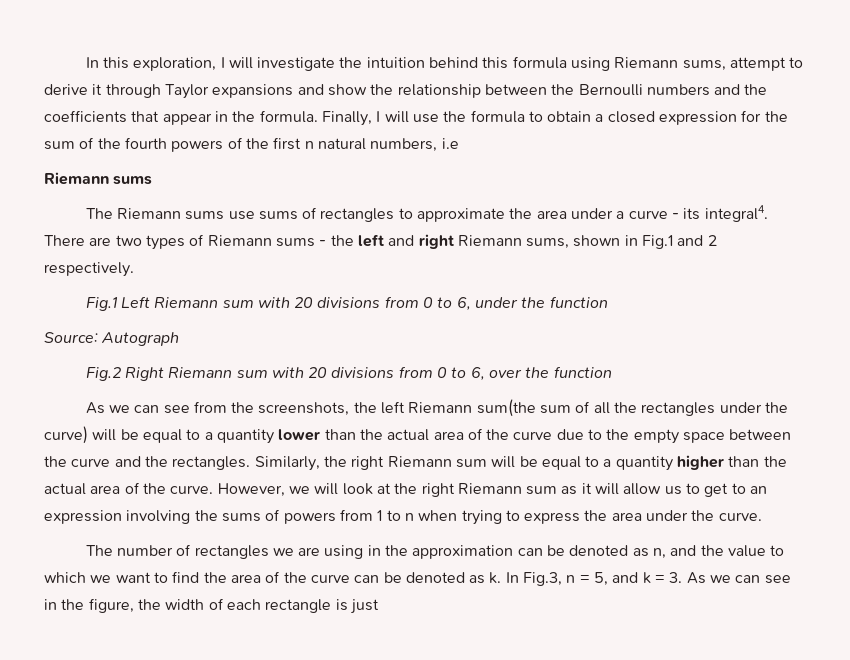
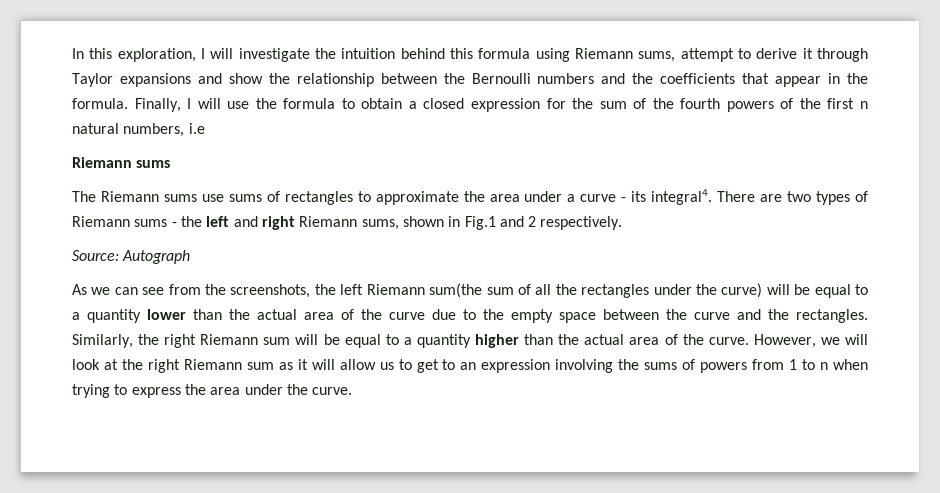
- Fig.1 Left Riemann sum with 20 divisions from 0 to 6, under the function
  Source: Autograph
- Fig.2 Right Riemann sum with 20 divisions from 0 to 6, over the function
- The number of rectangles we are using in the approximation can be denoted as n, and the value to which we want to find the area of the curve can be denoted as k. In Fig.3, n = 5, and k = 3. As we can see in the figure, the width of each rectangle is just

